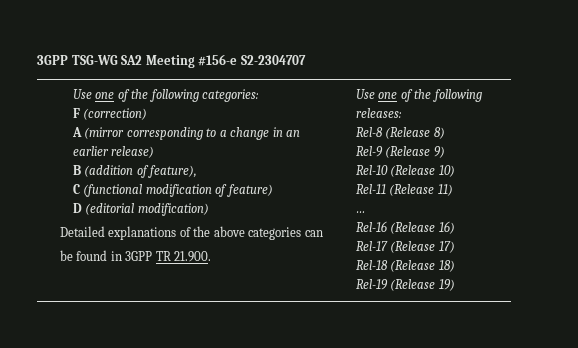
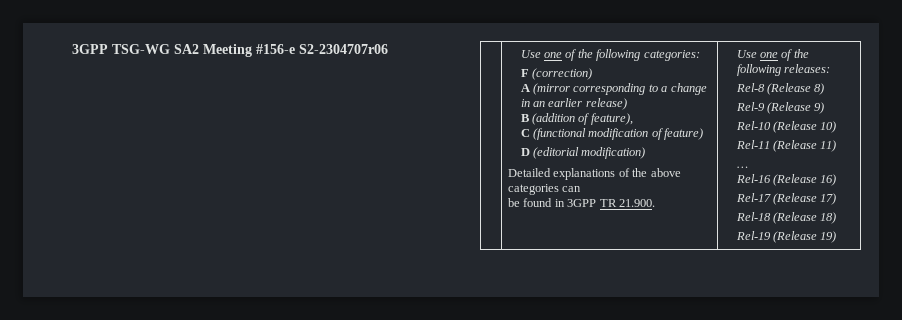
- 3GPP TSG-WG SA2 Meeting #156-e S2-2304707
+ 3GPP TSG-WG SA2 Meeting #156-e S2-2304707r06

